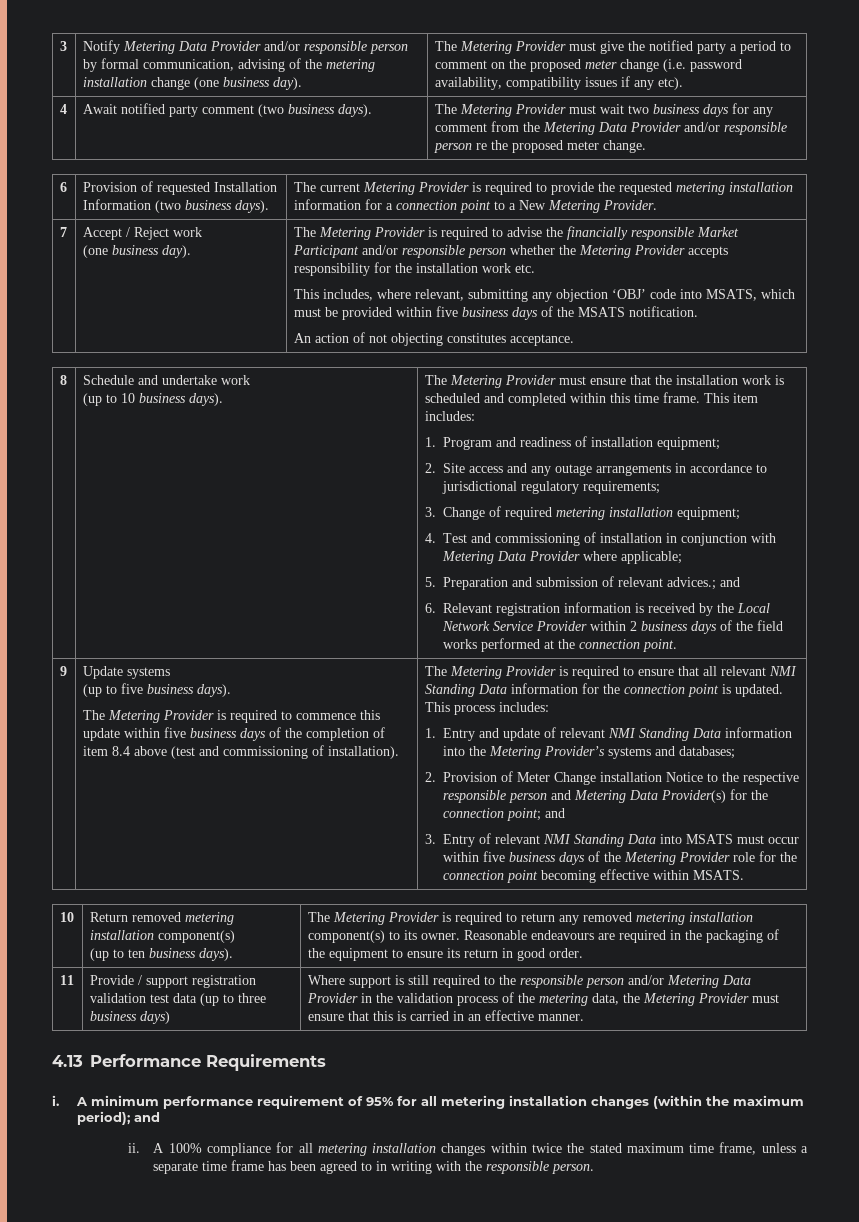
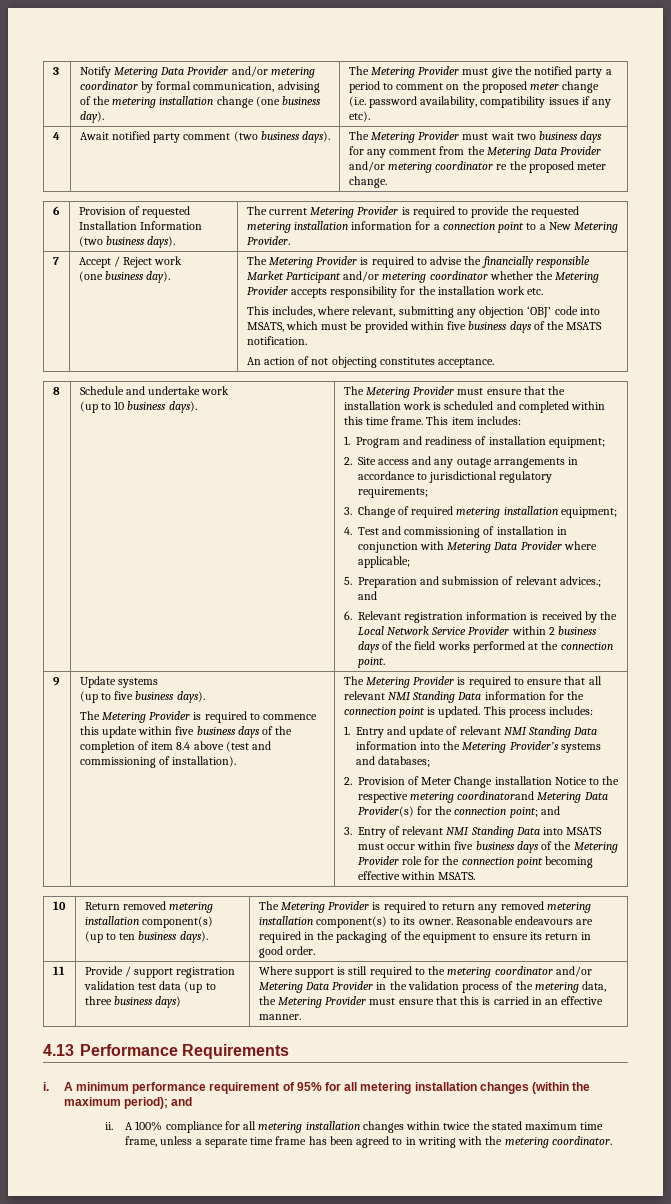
- Notify Metering Data Provider and/or responsible person by formal communication, advising of the metering installation change (one business day).
+ Notify Metering Data Provider and/or metering coordinator by formal communication, advising of the metering installation change (one business day).
- 4 | Await notified party comment (two business days). | The Metering Provider must wait two business days for any comment from the Metering Data Provider and/or responsible person re the proposed meter change.
+ 4 | Await notified party comment (two business days). | The Metering Provider must wait two business days for any comment from the Metering Data Provider and/or metering coordinator re the proposed meter change.
- The Metering Provider is required to advise the financially responsible Market Participant and/or responsible person whether the Metering Provider accepts responsibility for the installation work etc.
+ The Metering Provider is required to advise the financially responsible Market Participant and/or metering coordinator whether the Metering Provider accepts responsibility for the installation work etc.
- 2. Provision of Meter Change installation Notice to the respective responsible person and Metering Data Provider(s) for the connection point; and
+ 2. Provision of Meter Change installation Notice to the respective metering coordinatorand Metering Data Provider(s) for the connection point; and
- Where support is still required to the responsible person and/or Metering Data Provider in the validation process of the metering data, the Metering Provider must ensure that this is carried in an effective manner.
+ Where support is still required to the metering coordinator and/or Metering Data Provider in the validation process of the metering data, the Metering Provider must ensure that this is carried in an effective manner.
- A 100% compliance for all metering installation changes within twice the stated maximum time frame, unless a separate time frame has been agreed to in writing with the responsible person.
+ A 100% compliance for all metering installation changes within twice the stated maximum time frame, unless a separate time frame has been agreed to in writing with the metering coordinator.

